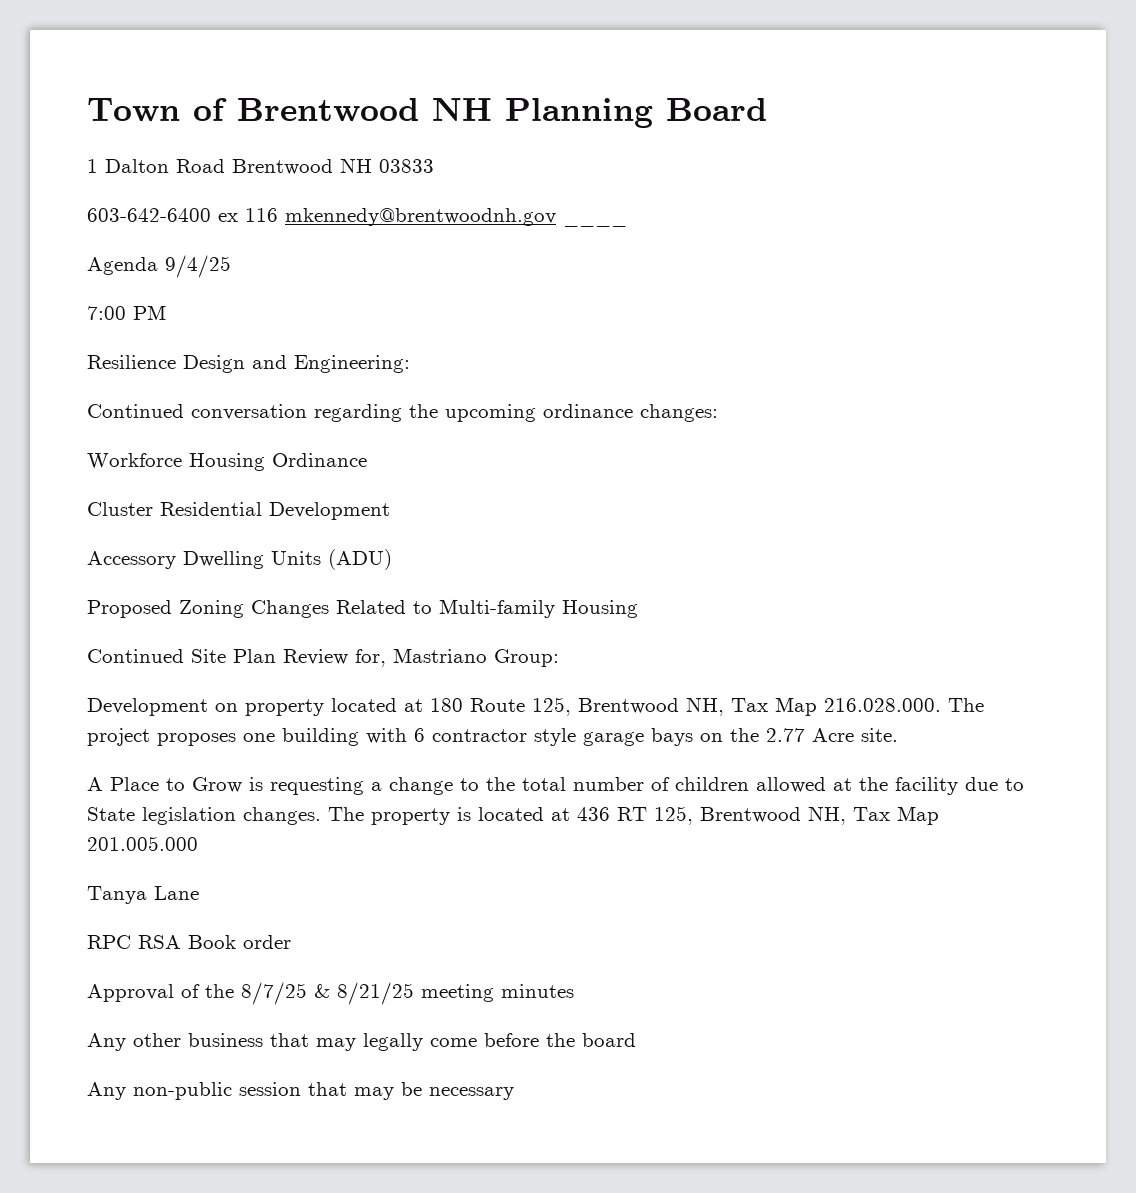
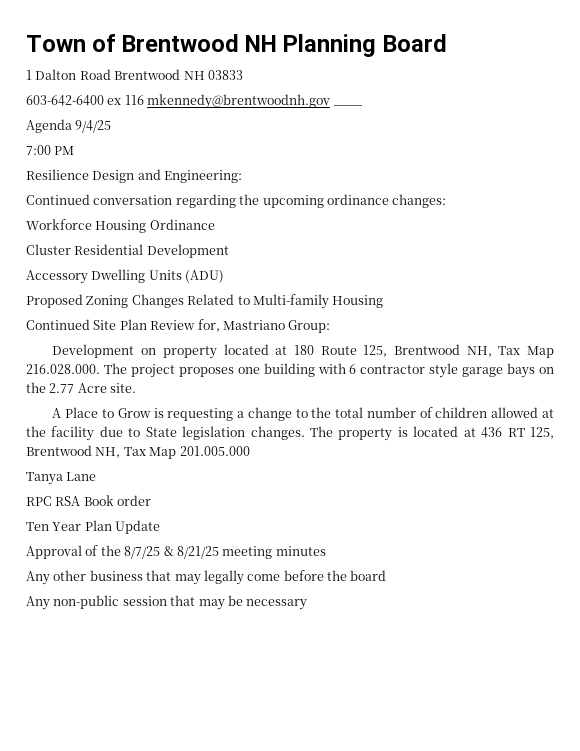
+ Ten Year Plan Update

